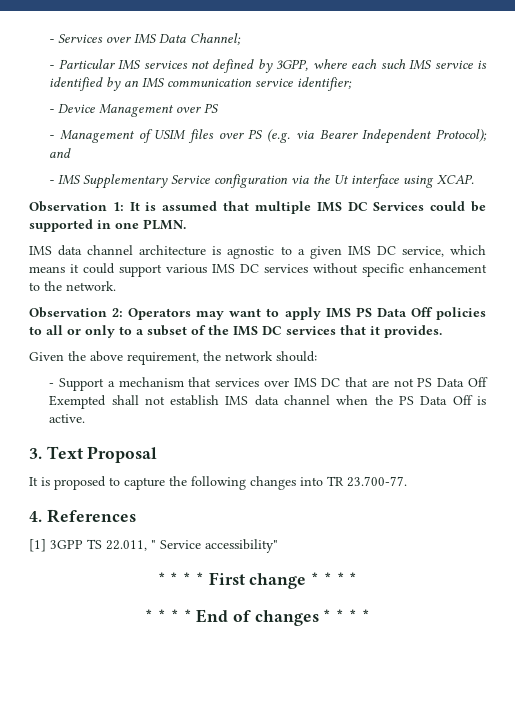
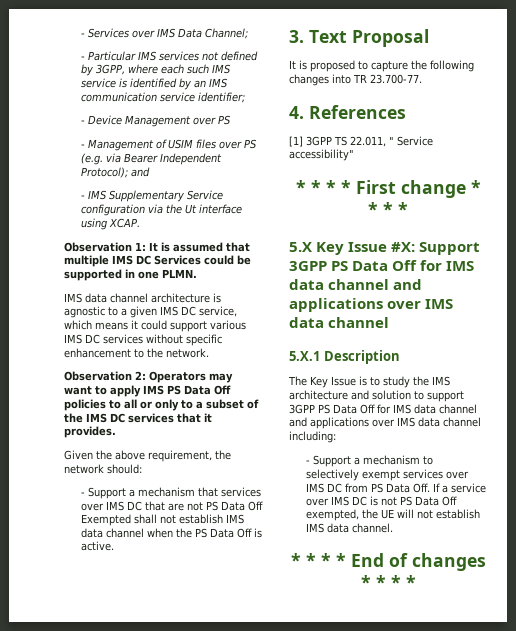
+ 5.X Key Issue #X: Support 3GPP PS Data Off for IMS data channel and applications over IMS data channel
+ 5.X.1 Description
+ The Key Issue is to study the IMS architecture and solution to support 3GPP PS Data Off for IMS data channel and applications over IMS data channel including:
+ - Support a mechanism to selectively exempt services over IMS DC from PS Data Off. If a service over IMS DC is not PS Data Off exempted, the UE will not establish IMS data channel.

